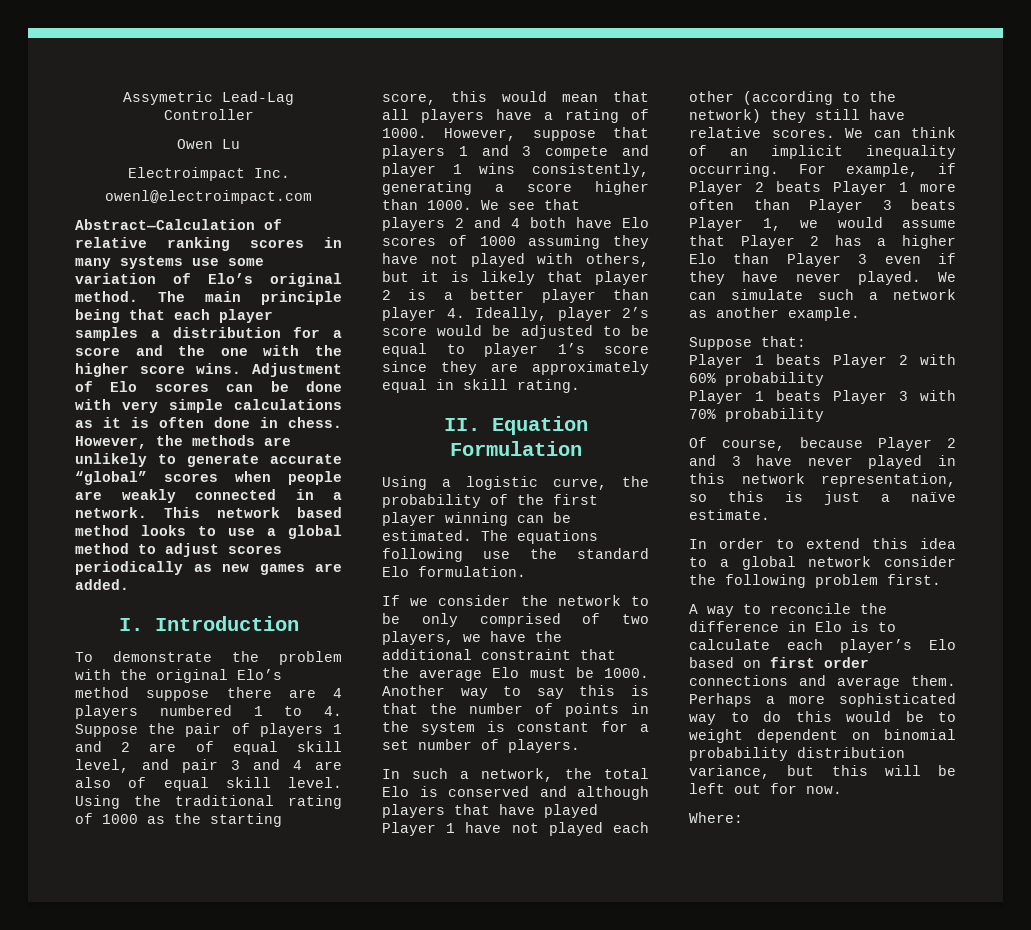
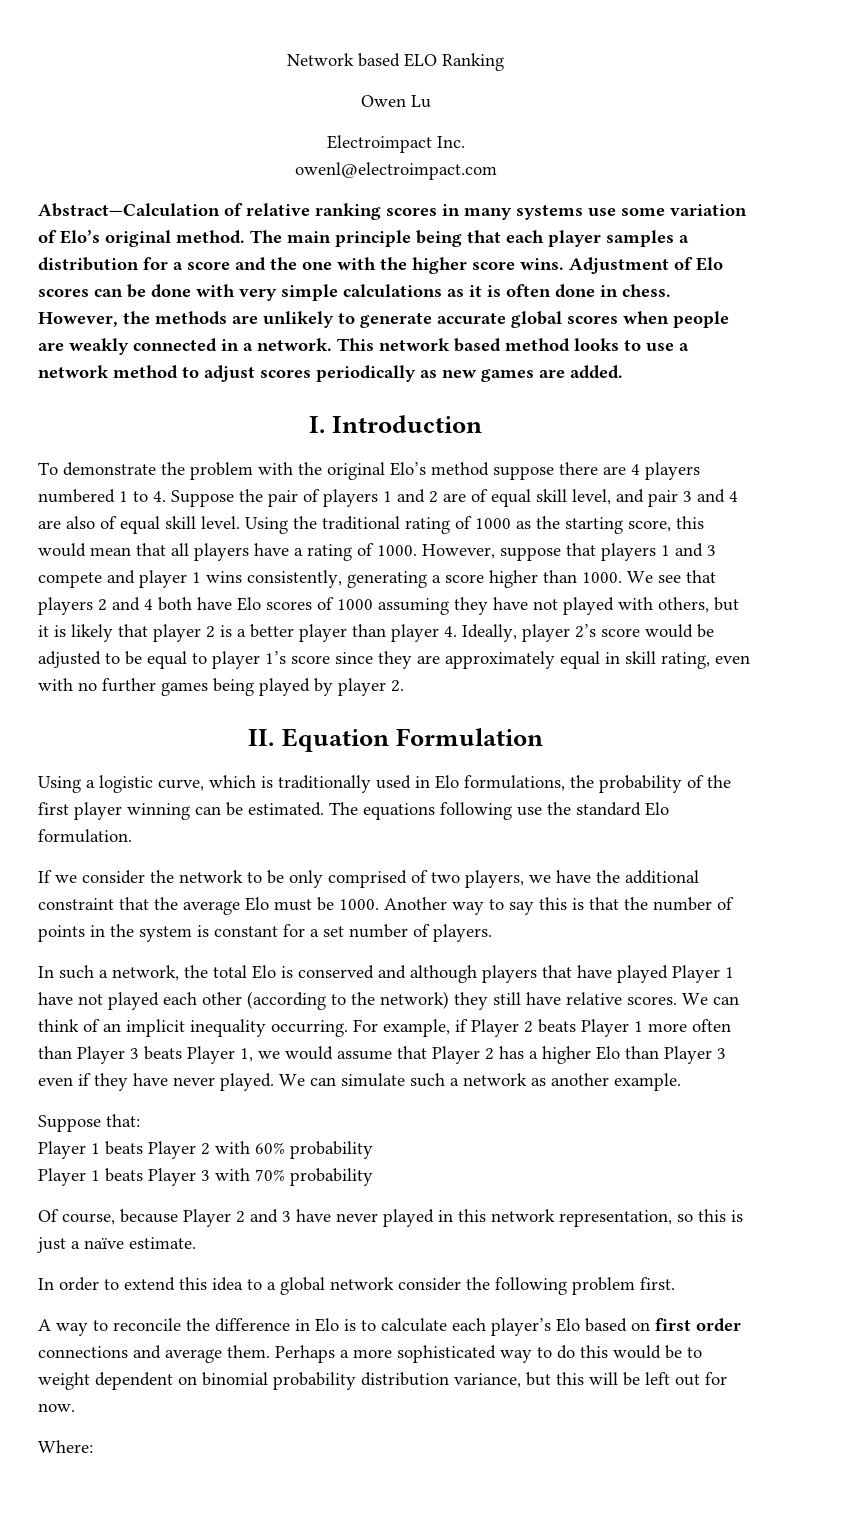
- Assymetric Lead-Lag Controller
+ Network based ELO Ranking
- However, the methods are unlikely to generate accurate “global” scores when people are weakly connected in a network.
+ However, the methods are unlikely to generate accurate global scores when people are weakly connected in a network.
- This network based method looks to use a global method to adjust scores periodically as new games are added.
+ This network based method looks to use a network method to adjust scores periodically as new games are added.
- We see that players 2 and 4 both have Elo scores of 1000 assuming they have not played with others, but it is likely that player 2 is a better player than player 4. Ideally, player 2’s score would be adjusted to be equal to player 1’s score since they are approximately equal in skill rating.
+ We see that players 2 and 4 both have Elo scores of 1000 assuming they have not played with others, but it is likely that player 2 is a better player than player 4. Ideally, player 2’s score would be adjusted to be equal to player 1’s score since they are approximately equal in skill rating, even with no further games being played by player 2.
- Using a logistic curve, the probability of the first player winning can be estimated.
+ Using a logistic curve, which is traditionally used in Elo formulations, the probability of the first player winning can be estimated.

